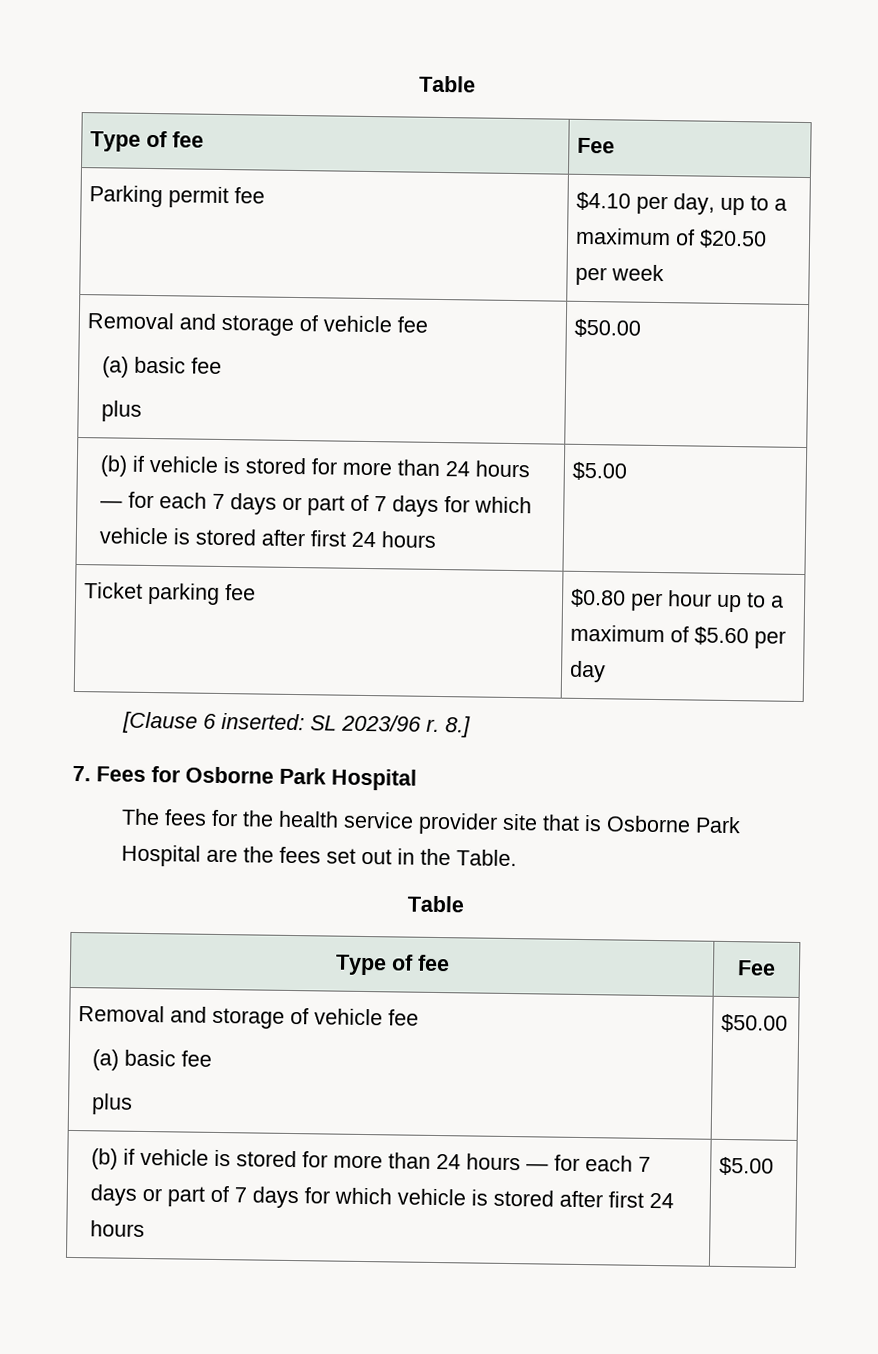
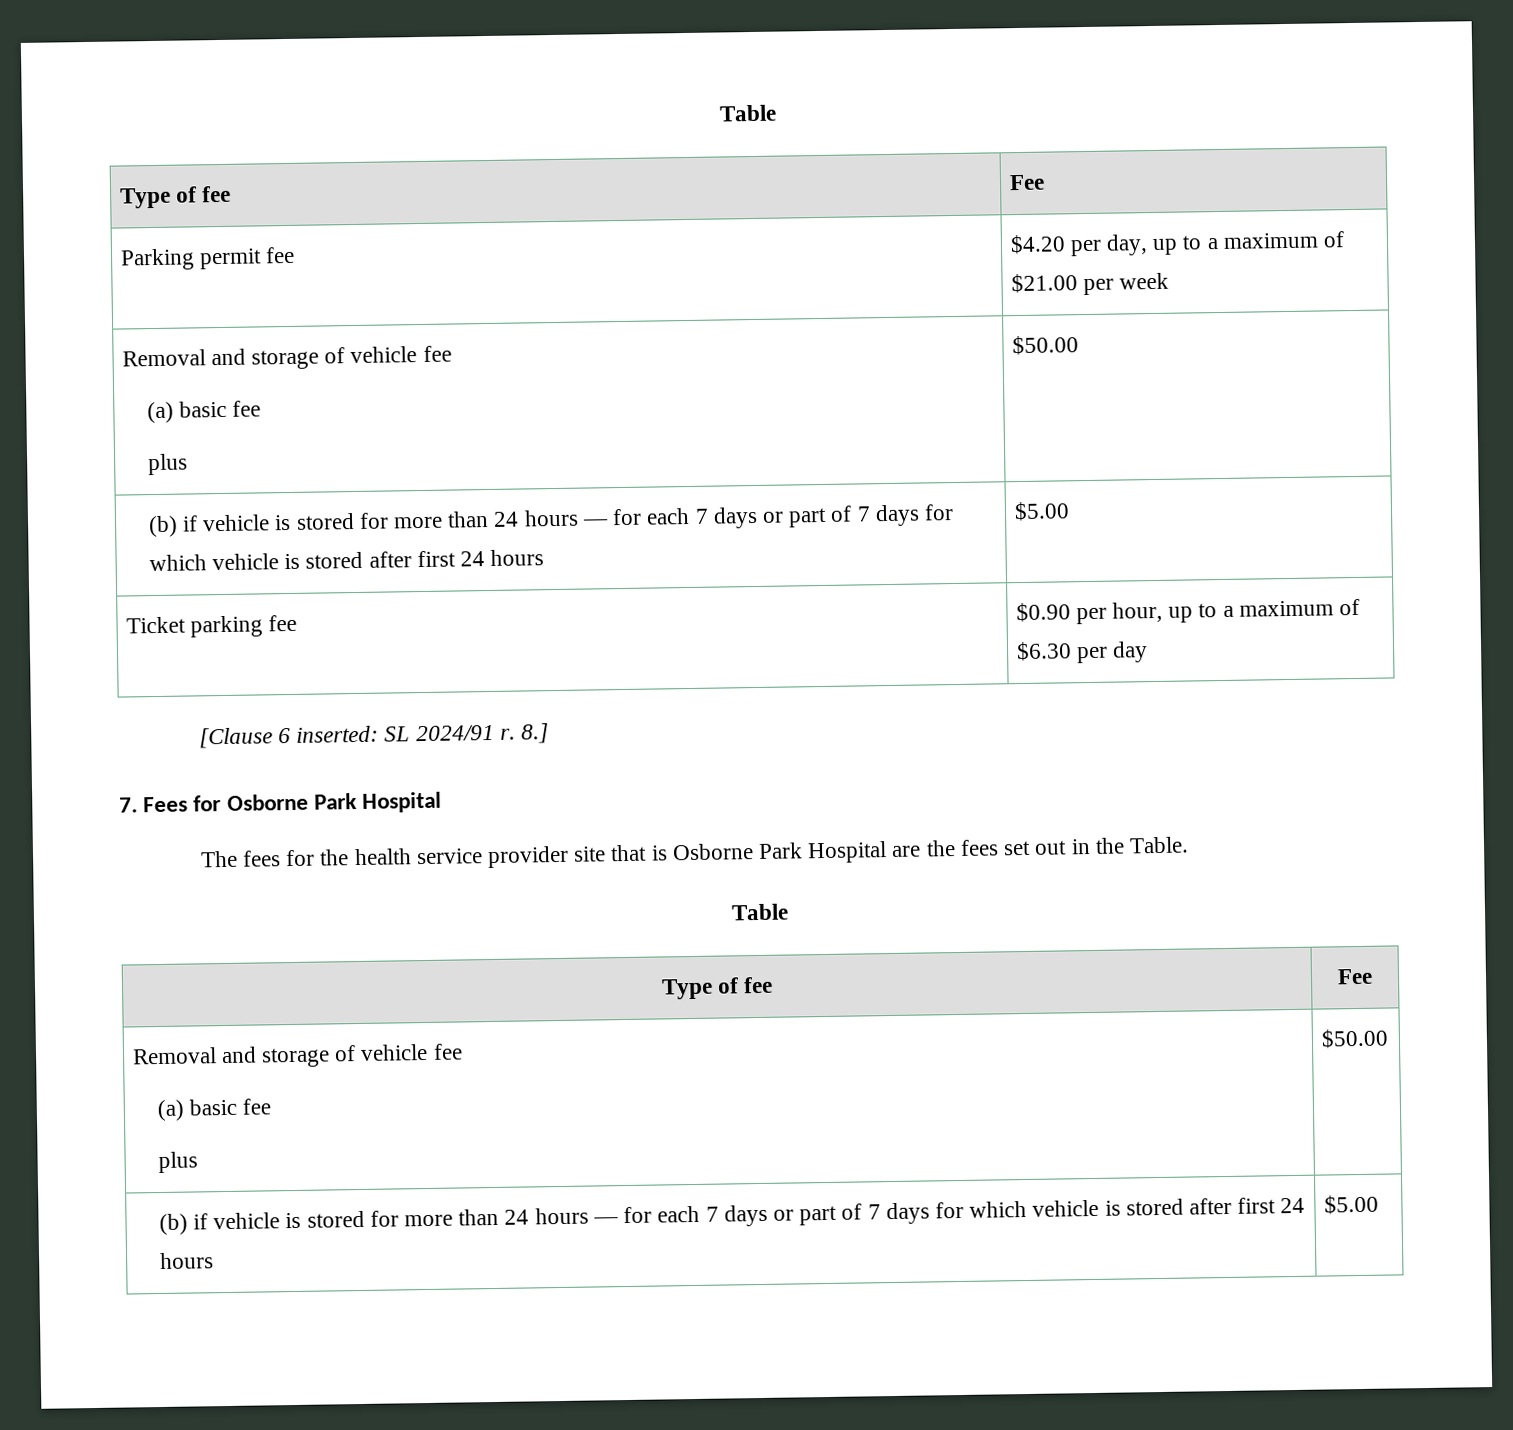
- Parking permit fee | $4.10 per day, up to a maximum of $20.50 per week
+ Parking permit fee | $4.20 per day, up to a maximum of $21.00 per week
- Ticket parking fee | $0.80 per hour up to a maximum of $5.60 per day
+ Ticket parking fee | $0.90 per hour, up to a maximum of $6.30 per day
- [Clause 6 inserted: SL 2023/96 r.
+ [Clause 6 inserted: SL 2024/91 r.

